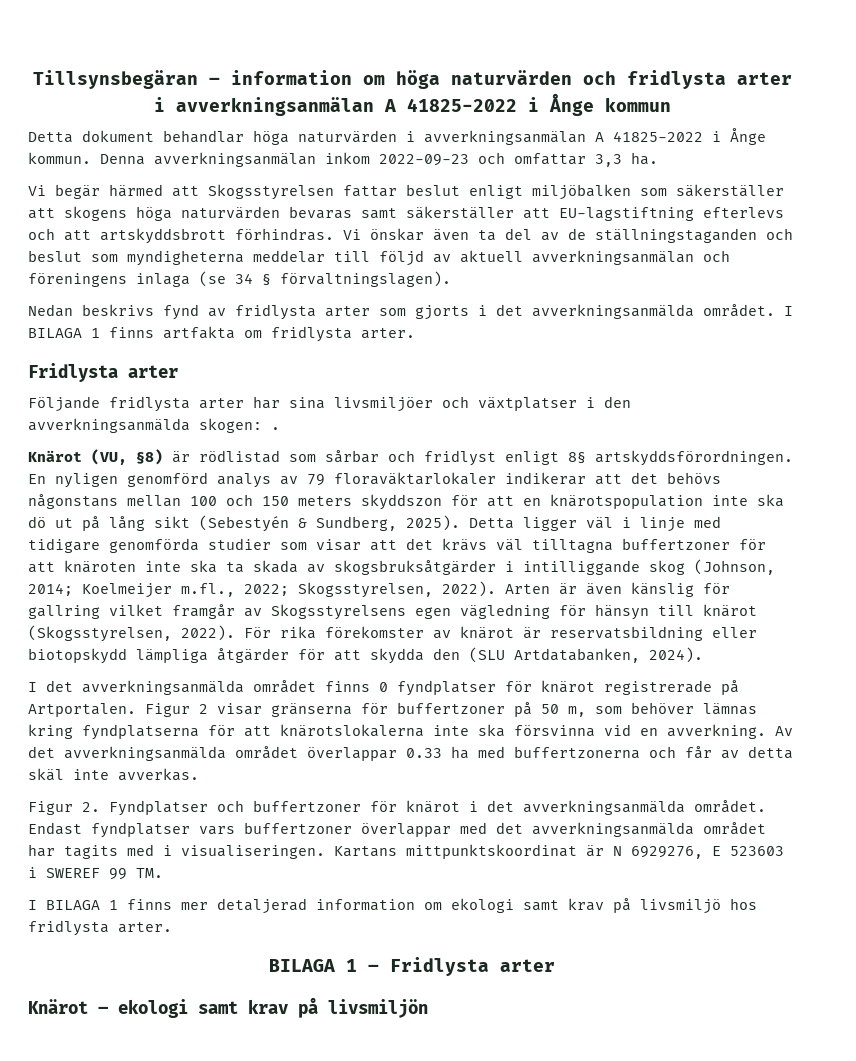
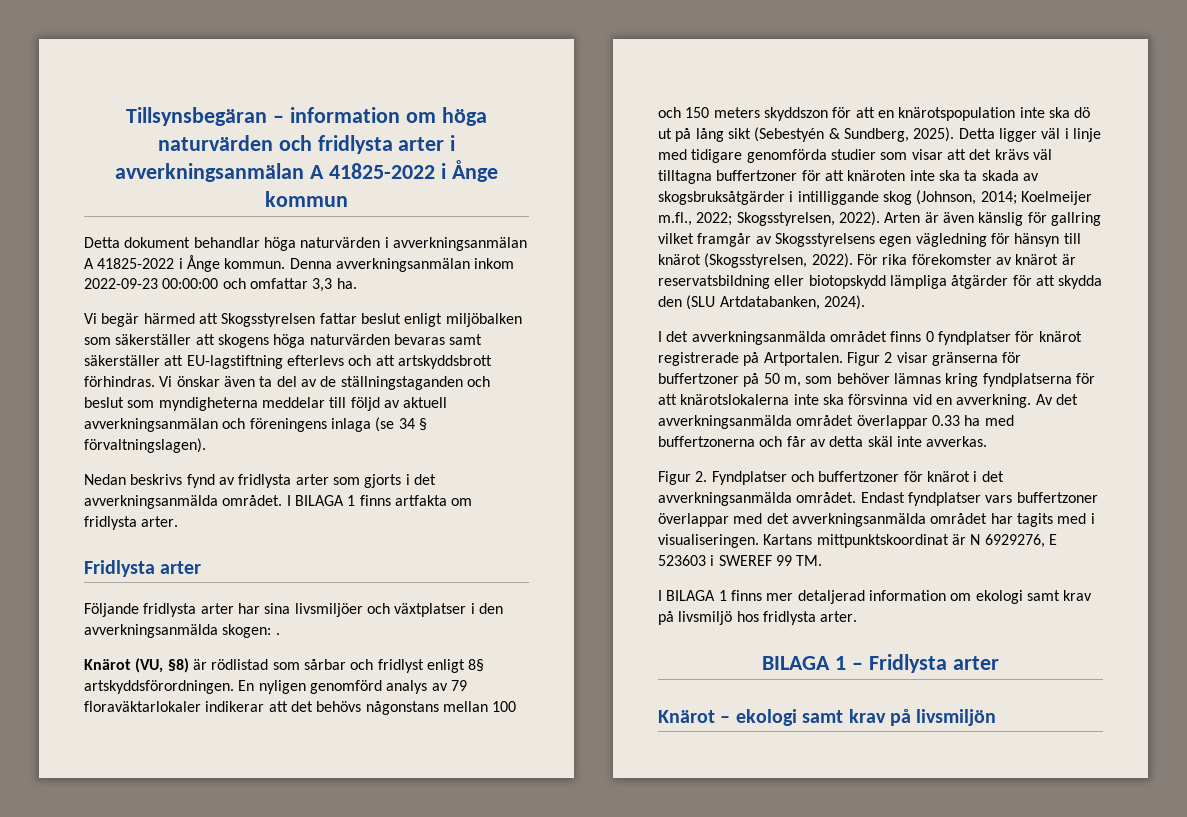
- Denna avverkningsanmälan inkom 2022-09-23 och omfattar 3,3 ha.
+ Denna avverkningsanmälan inkom 2022-09-23 00:00:00 och omfattar 3,3 ha.

